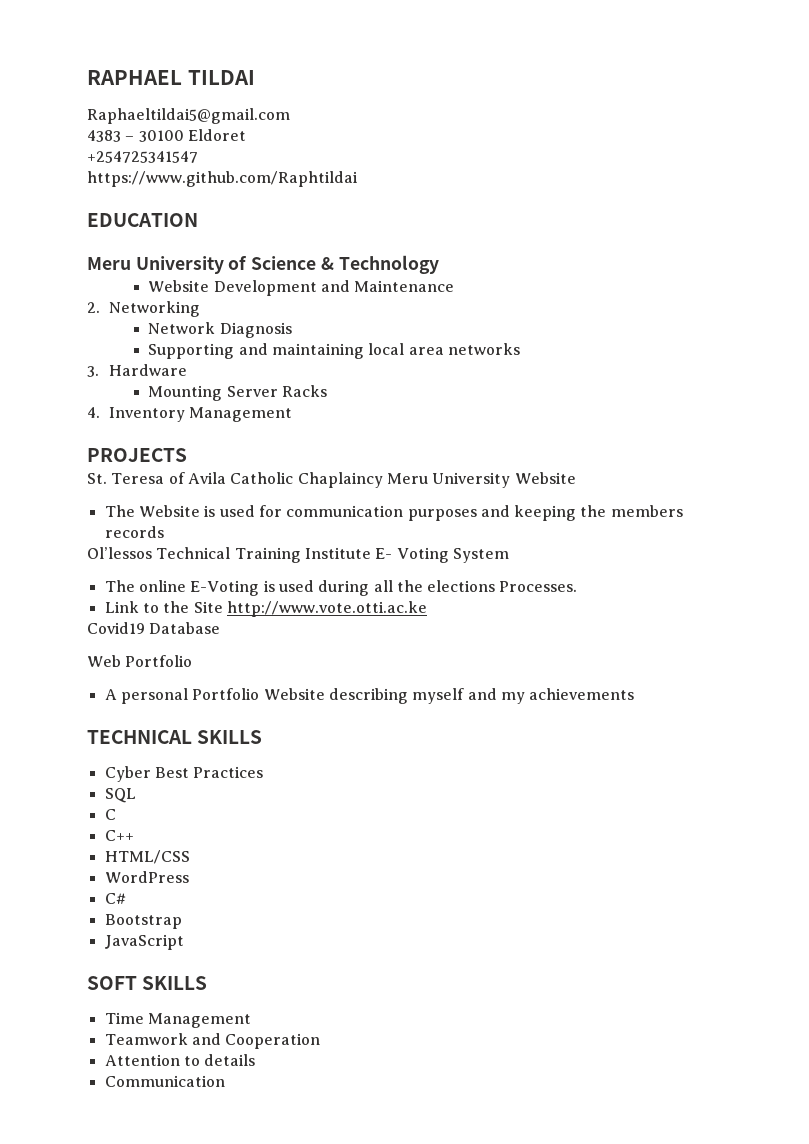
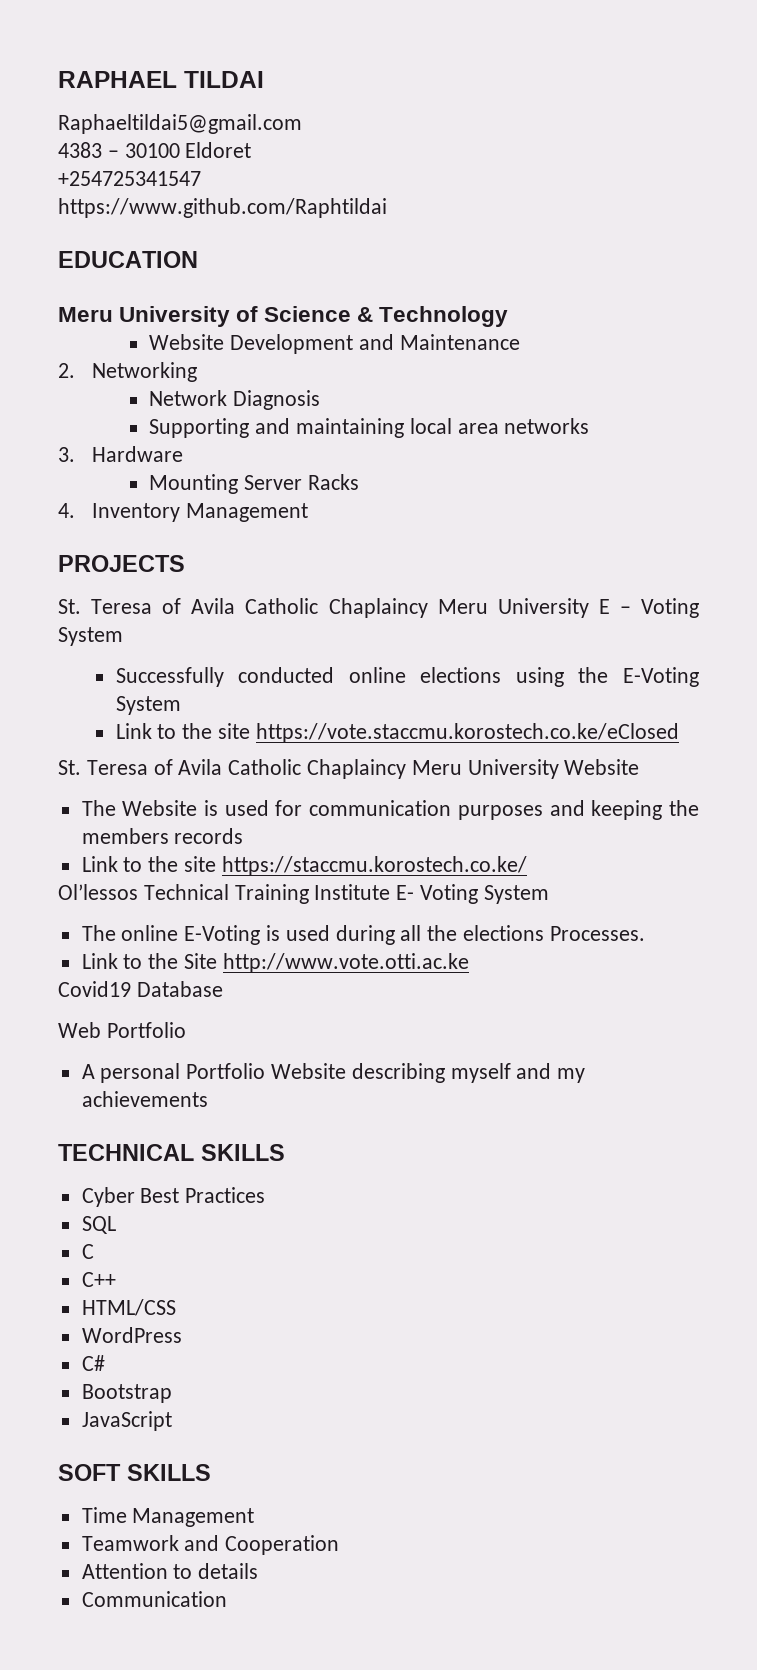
+ St. Teresa of Avila Catholic Chaplaincy Meru University E – Voting System
+ Successfully conducted online elections using the E-Voting System
+ Link to the site https://vote.staccmu.korostech.co.ke/eClosed
+ Link to the site https://staccmu.korostech.co.ke/

